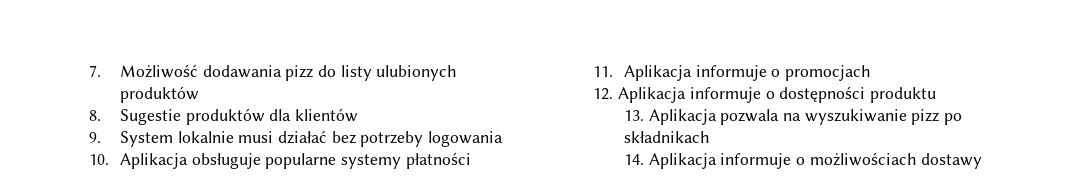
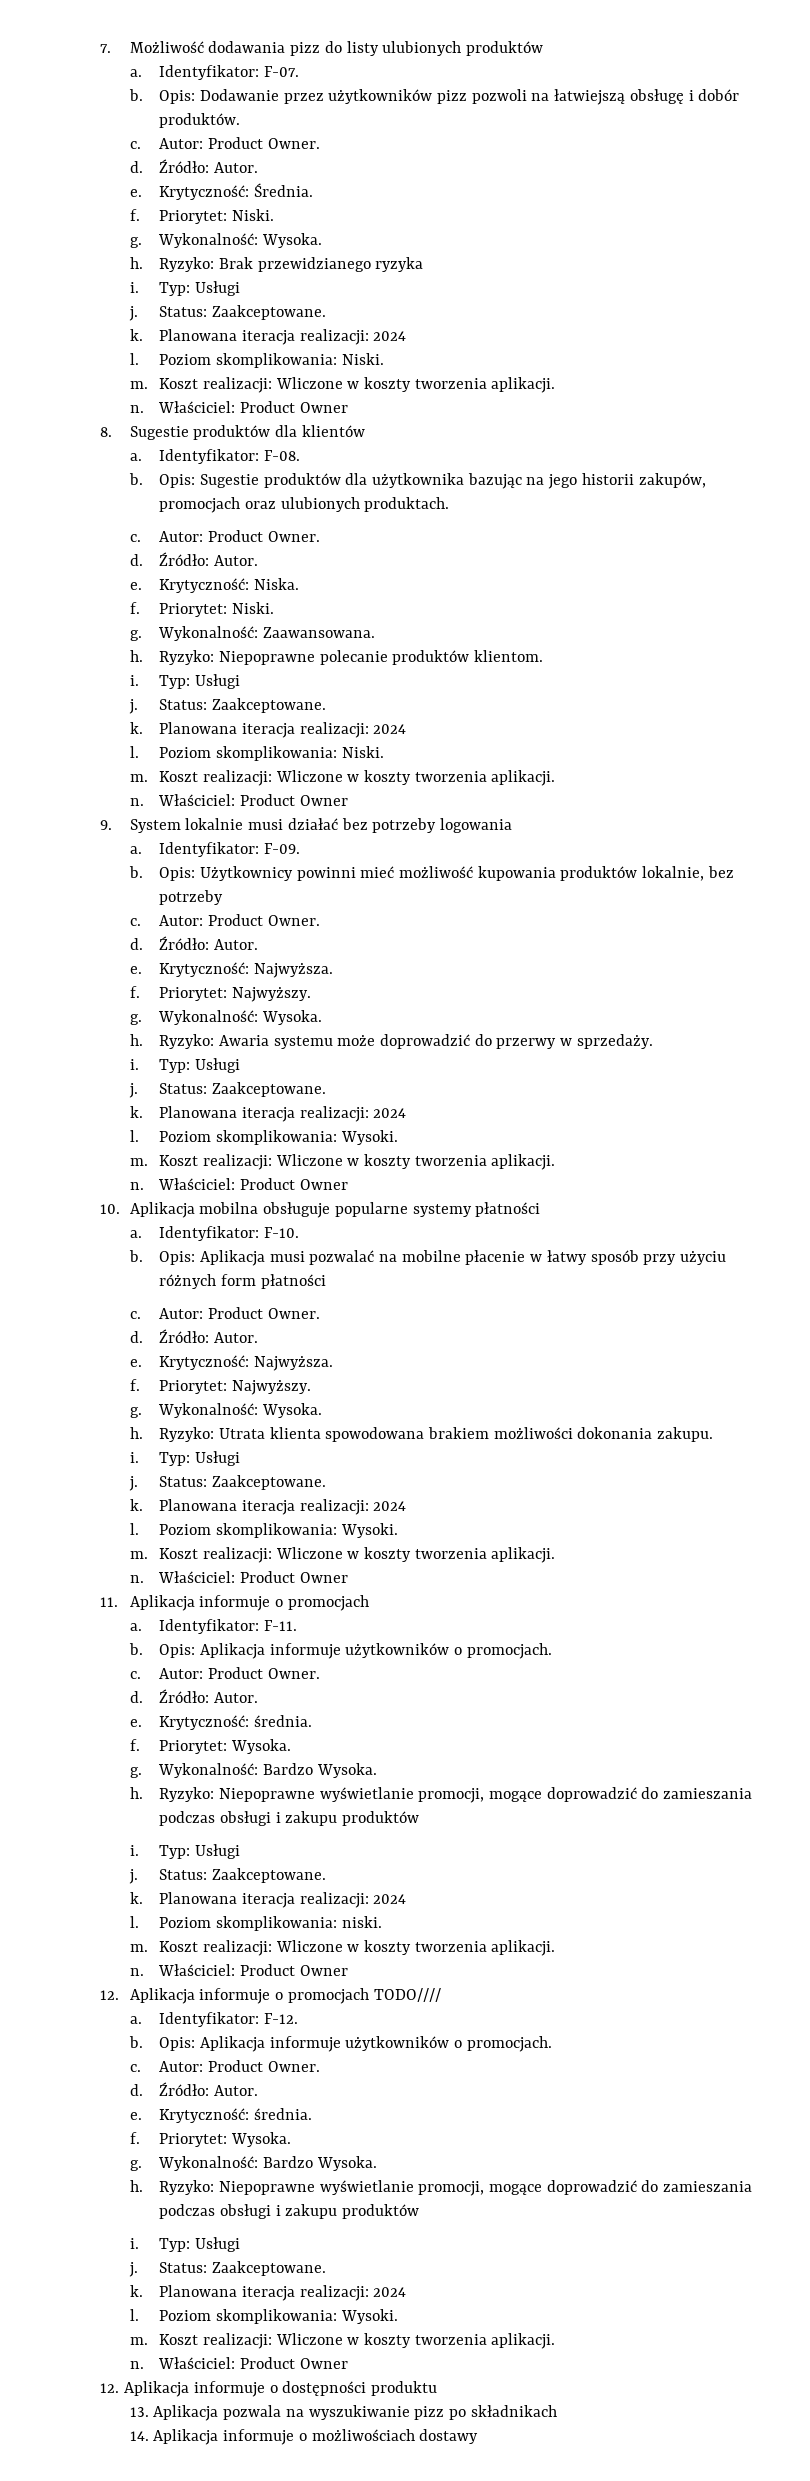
+ a. Identyfikator: F-07.
+ b. Opis: Dodawanie przez użytkowników pizz pozwoli na łatwiejszą obsługę i dobór produktów.
+ c. Autor: Product Owner.
+ d. Źródło: Autor.
+ e. Krytyczność: Średnia.
+ f. Priorytet: Niski.
+ g. Wykonalność: Wysoka.
+ h. Ryzyko: Brak przewidzianego ryzyka
+ i. Typ: Usługi
+ j. Status: Zaakceptowane.
+ k. Planowana iteracja realizacji: 2024
+ l. Poziom skomplikowania: Niski.
+ m. Koszt realizacji: Wliczone w koszty tworzenia aplikacji.
+ n. Właściciel: Product Owner
+ a. Identyfikator: F-08.
+ b. Opis: Sugestie produktów dla użytkownika bazując na jego historii zakupów, promocjach oraz ulubionych produktach.
+ c. Autor: Product Owner.
+ d. Źródło: Autor.
+ e. Krytyczność: Niska.
+ f. Priorytet: Niski.
+ g. Wykonalność: Zaawansowana.
+ h. Ryzyko: Niepoprawne polecanie produktów klientom.
+ i. Typ: Usługi
+ j. Status: Zaakceptowane.
+ k. Planowana iteracja realizacji: 2024
+ l. Poziom skomplikowania: Niski.
+ m. Koszt realizacji: Wliczone w koszty tworzenia aplikacji.
+ n. Właściciel: Product Owner
+ a. Identyfikator: F-09.
+ b. Opis: Użytkownicy powinni mieć możliwość kupowania produktów lokalnie, bez potrzeby
+ c. Autor: Product Owner.
+ d. Źródło: Autor.
+ e. Krytyczność: Najwyższa.
+ f. Priorytet: Najwyższy.
+ g. Wykonalność: Wysoka.
+ h. Ryzyko: Awaria systemu może doprowadzić do przerwy w sprzedaży.
+ i. Typ: Usługi
+ j. Status: Zaakceptowane.
+ k. Planowana iteracja realizacji: 2024
+ l. Poziom skomplikowania: Wysoki.
+ m. Koszt realizacji: Wliczone w koszty tworzenia aplikacji.
+ n. Właściciel: Product Owner
- 10. Aplikacja obsługuje popularne systemy płatności
+ 10. Aplikacja mobilna obsługuje popularne systemy płatności
+ a. Identyfikator: F-10.
+ b. Opis: Aplikacja musi pozwalać na mobilne płacenie w łatwy sposób przy użyciu różnych form płatności
+ c. Autor: Product Owner.
+ d. Źródło: Autor.
+ e. Krytyczność: Najwyższa.
+ f. Priorytet: Najwyższy.
+ g. Wykonalność: Wysoka.
+ h. Ryzyko: Utrata klienta spowodowana brakiem możliwości dokonania zakupu.
+ i. Typ: Usługi
+ j. Status: Zaakceptowane.
+ k. Planowana iteracja realizacji: 2024
+ l. Poziom skomplikowania: Wysoki.
+ m. Koszt realizacji: Wliczone w koszty tworzenia aplikacji.
+ n. Właściciel: Product Owner
+ a. Identyfikator: F-11.
+ b. Opis: Aplikacja informuje użytkowników o promocjach.
+ c. Autor: Product Owner.
+ d. Źródło: Autor.
+ e. Krytyczność: średnia.
+ f. Priorytet: Wysoka.
+ g. Wykonalność: Bardzo Wysoka.
+ h. Ryzyko: Niepoprawne wyświetlanie promocji, mogące doprowadzić do zamieszania podczas obsługi i zakupu produktów
+ i. Typ: Usługi
+ j. Status: Zaakceptowane.
+ k. Planowana iteracja realizacji: 2024
+ l. Poziom skomplikowania: niski.
+ m. Koszt realizacji: Wliczone w koszty tworzenia aplikacji.
+ n. Właściciel: Product Owner
+ 12. Aplikacja informuje o promocjach TODO////
+ a. Identyfikator: F-12.
+ b. Opis: Aplikacja informuje użytkowników o promocjach.
+ c. Autor: Product Owner.
+ d. Źródło: Autor.
+ e. Krytyczność: średnia.
+ f. Priorytet: Wysoka.
+ g. Wykonalność: Bardzo Wysoka.
+ h. Ryzyko: Niepoprawne wyświetlanie promocji, mogące doprowadzić do zamieszania podczas obsługi i zakupu produktów
+ i. Typ: Usługi
+ j. Status: Zaakceptowane.
+ k. Planowana iteracja realizacji: 2024
+ l. Poziom skomplikowania: Wysoki.
+ m. Koszt realizacji: Wliczone w koszty tworzenia aplikacji.
+ n. Właściciel: Product Owner

